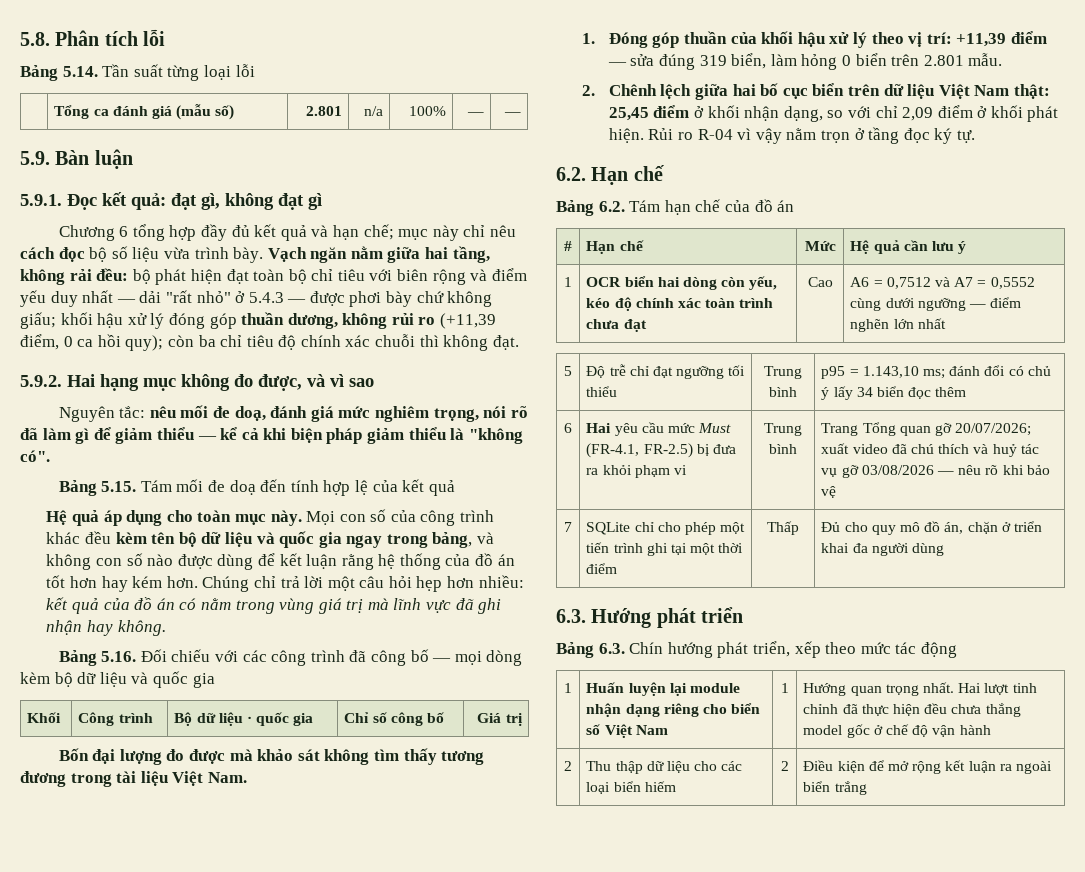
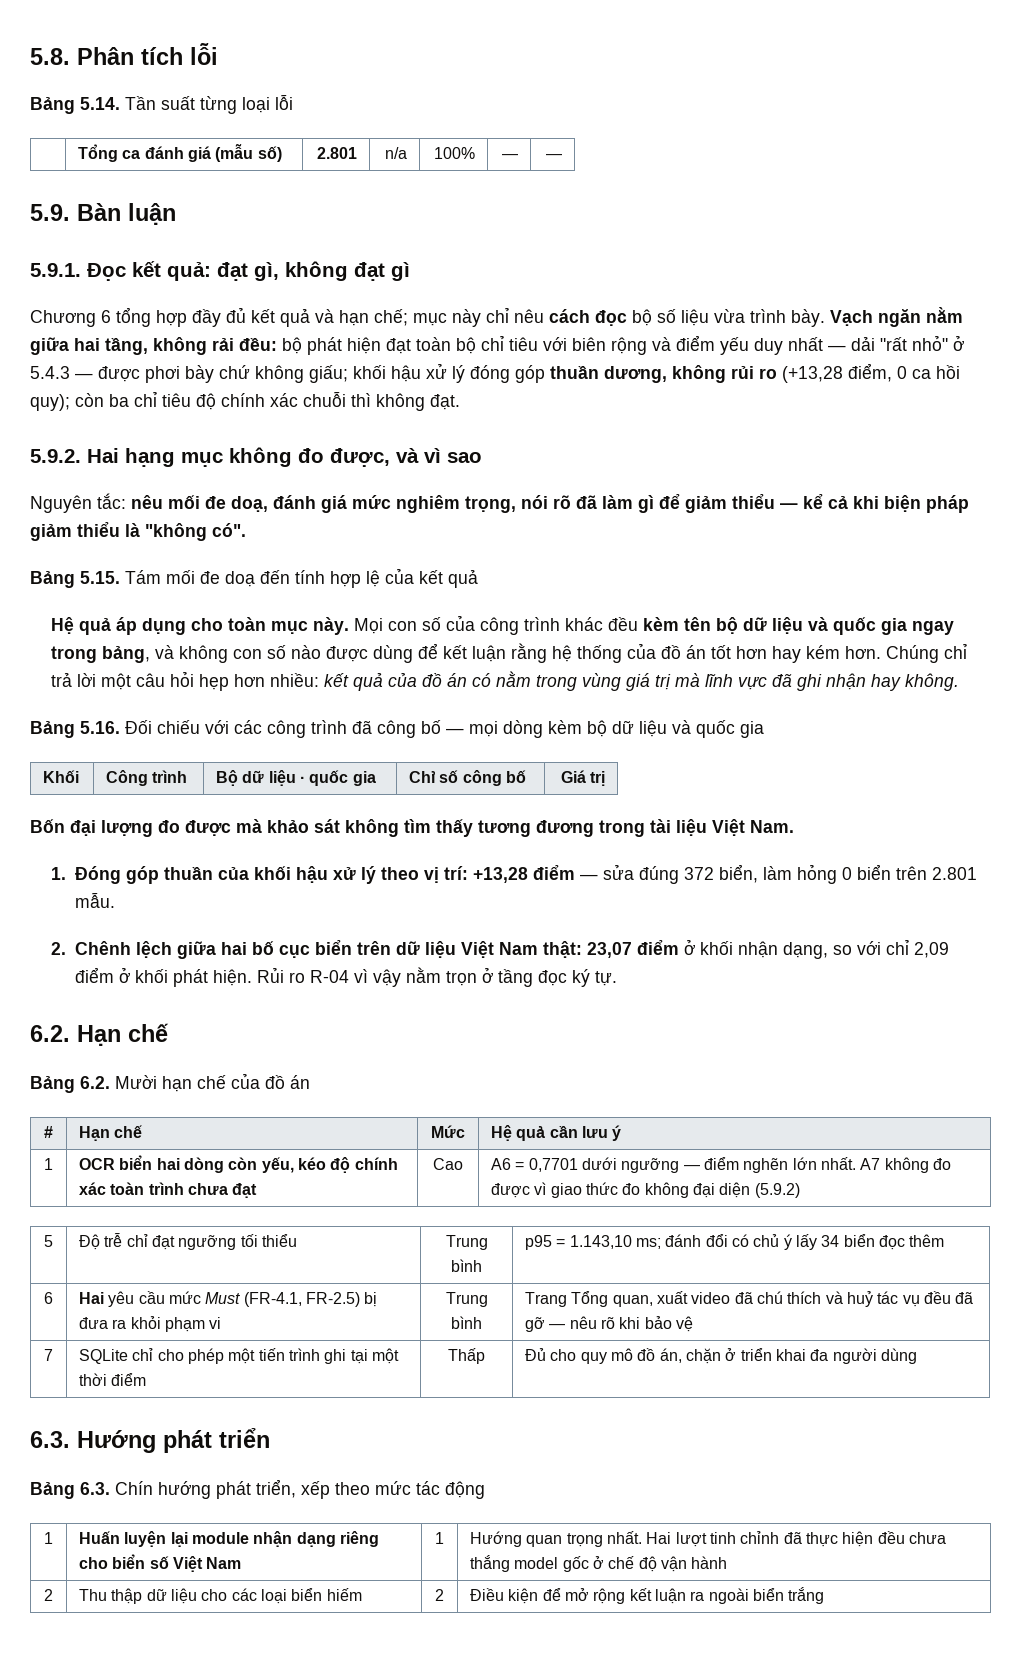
- khối hậu xử lý đóng góp thuần dương, không rủi ro (+11,39 điểm, 0 ca hồi quy);
+ khối hậu xử lý đóng góp thuần dương, không rủi ro (+13,28 điểm, 0 ca hồi quy);
- 1. Đóng góp thuần của khối hậu xử lý theo vị trí: +11,39 điểm — sửa đúng 319 biển, làm hỏng 0 biển trên 2.801 mẫu.
+ 1. Đóng góp thuần của khối hậu xử lý theo vị trí: +13,28 điểm — sửa đúng 372 biển, làm hỏng 0 biển trên 2.801 mẫu.
- 2. Chênh lệch giữa hai bố cục biển trên dữ liệu Việt Nam thật: 25,45 điểm ở khối nhận dạng, so với chỉ 2,09 điểm ở khối phát hiện.
+ 2. Chênh lệch giữa hai bố cục biển trên dữ liệu Việt Nam thật: 23,07 điểm ở khối nhận dạng, so với chỉ 2,09 điểm ở khối phát hiện.
- Bảng 6.2. Tám hạn chế của đồ án
+ Bảng 6.2. Mười hạn chế của đồ án
- 1 | OCR biển hai dòng còn yếu, kéo độ chính xác toàn trình chưa đạt | Cao | A6 = 0,7512 và A7 = 0,5552 cùng dưới ngưỡng — điểm nghẽn lớn nhất
+ 1 | OCR biển hai dòng còn yếu, kéo độ chính xác toàn trình chưa đạt | Cao | A6 = 0,7701 dưới ngưỡng — điểm nghẽn lớn nhất. A7 không đo được vì giao thức đo không đại diện (5.9.2)
- 6 | Hai yêu cầu mức Must (FR-4.1, FR-2.5) bị đưa ra khỏi phạm vi | Trung bình | Trang Tổng quan gỡ 20/07/2026; xuất video đã chú thích và huỷ tác vụ gỡ 03/08/2026 — nêu rõ khi bảo vệ
+ 6 | Hai yêu cầu mức Must (FR-4.1, FR-2.5) bị đưa ra khỏi phạm vi | Trung bình | Trang Tổng quan, xuất video đã chú thích và huỷ tác vụ đều đã gỡ — nêu rõ khi bảo vệ

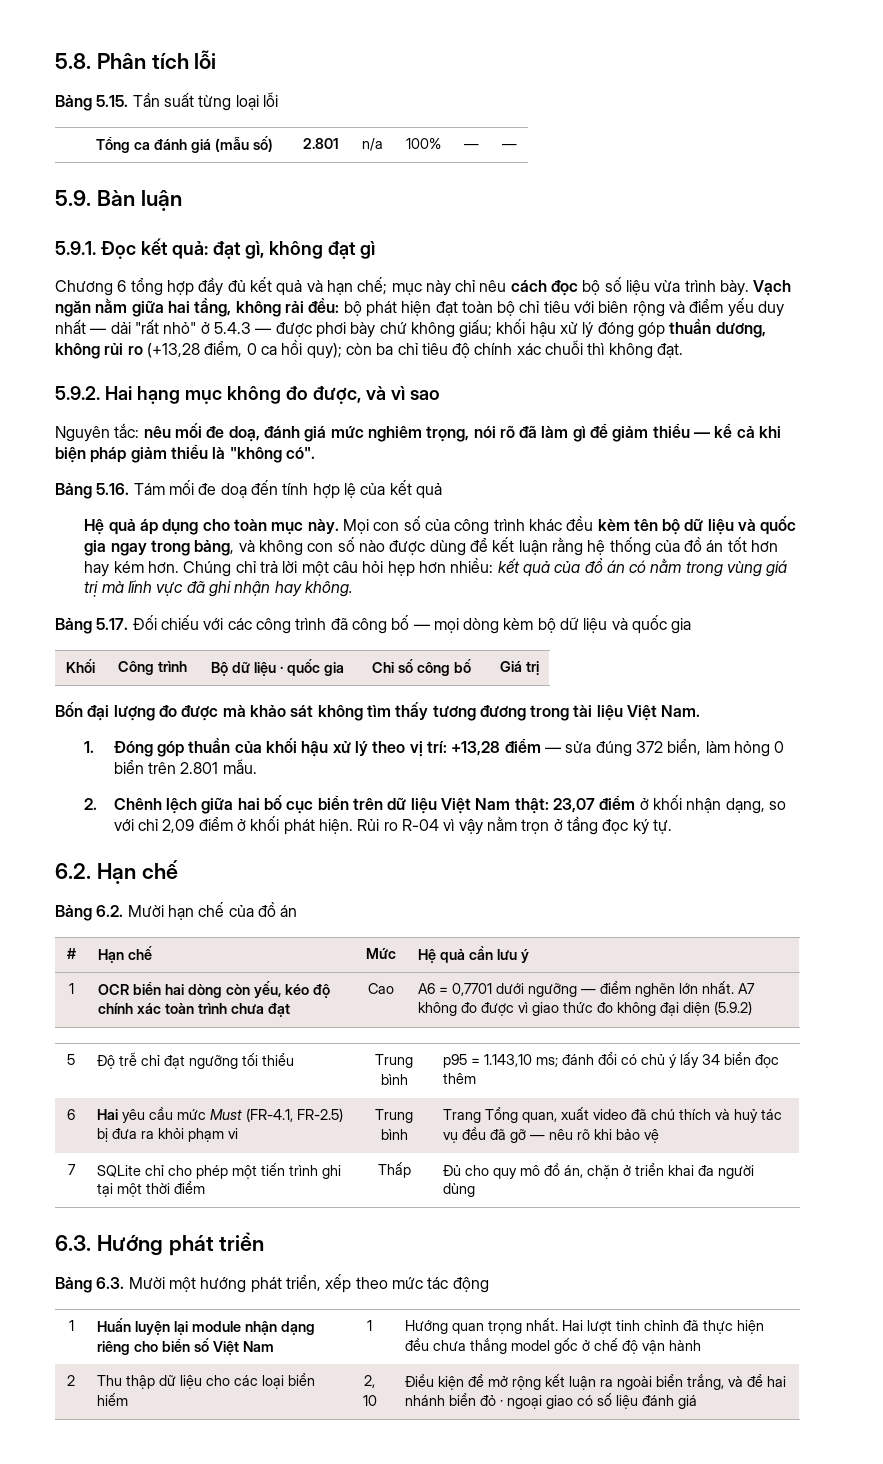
- Bảng 5.14. Tần suất từng loại lỗi
+ Bảng 5.15. Tần suất từng loại lỗi
- Bảng 5.15. Tám mối đe doạ đến tính hợp lệ của kết quả
+ Bảng 5.16. Tám mối đe doạ đến tính hợp lệ của kết quả
- Bảng 5.16. Đối chiếu với các công trình đã công bố — mọi dòng kèm bộ dữ liệu và quốc gia
+ Bảng 5.17. Đối chiếu với các công trình đã công bố — mọi dòng kèm bộ dữ liệu và quốc gia
- Bảng 6.3. Chín hướng phát triển, xếp theo mức tác động
+ Bảng 6.3. Mười một hướng phát triển, xếp theo mức tác động
- 2 | Thu thập dữ liệu cho các loại biển hiếm | 2 | Điều kiện để mở rộng kết luận ra ngoài biển trắng
+ 2 | Thu thập dữ liệu cho các loại biển hiếm | 2, 10 | Điều kiện để mở rộng kết luận ra ngoài biển trắng, và để hai nhánh biển đỏ · ngoại giao có số liệu đánh giá

